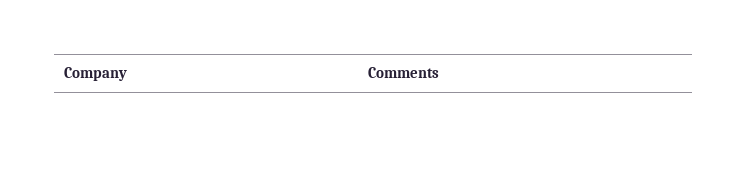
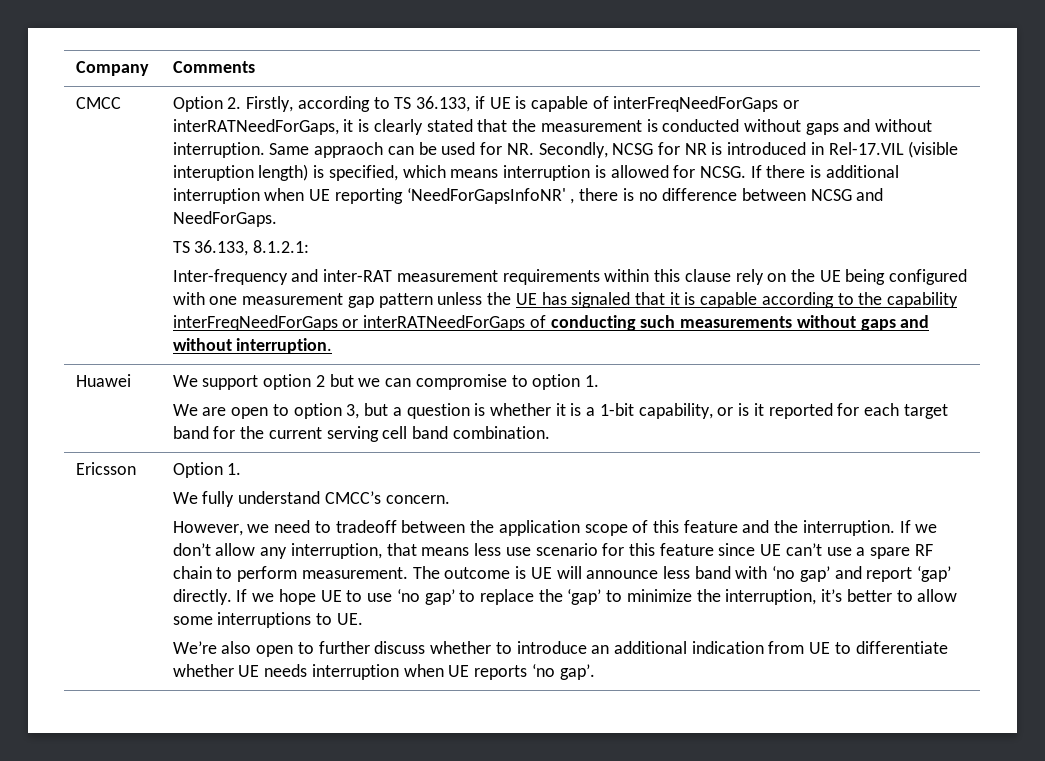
+ CMCC | Option 2. Firstly, according to TS 36.133, if UE is capable of interFreqNeedForGaps or interRATNeedForGaps, it is clearly stated that the measurement is conducted without gaps and without interruption. Same appraoch can be used for NR. Secondly, NCSG for NR is introduced in Rel-17.VIL (visible interuption length) is specified, which means interruption is allowed for NCSG. If there is additional interruption when UE reporting ‘NeedForGapsInfoNR' , there is no difference between NCSG and NeedForGaps.
+ TS 36.133, 8.1.2.1:
+ Inter-frequency and inter-RAT measurement requirements within this clause rely on the UE being configured with one measurement gap pattern unless the UE has signaled that it is capable according to the capability interFreqNeedForGaps or interRATNeedForGaps of conducting such measurements without gaps and without interruption.
+ Huawei | We support option 2 but we can compromise to option 1.
+ We are open to option 3, but a question is whether it is a 1-bit capability, or is it reported for each target band for the current serving cell band combination.
+ Ericsson | Option 1.
+ We fully understand CMCC’s concern.
+ However, we need to tradeoff between the application scope of this feature and the interruption. If we don’t allow any interruption, that means less use scenario for this feature since UE can’t use a spare RF chain to perform measurement. The outcome is UE will announce less band with ‘no gap’ and report ‘gap’ directly. If we hope UE to use ‘no gap’ to replace the ‘gap’ to minimize the interruption, it’s better to allow some interruptions to UE.
+ We’re also open to further discuss whether to introduce an additional indication from UE to differentiate whether UE needs interruption when UE reports ‘no gap’.

